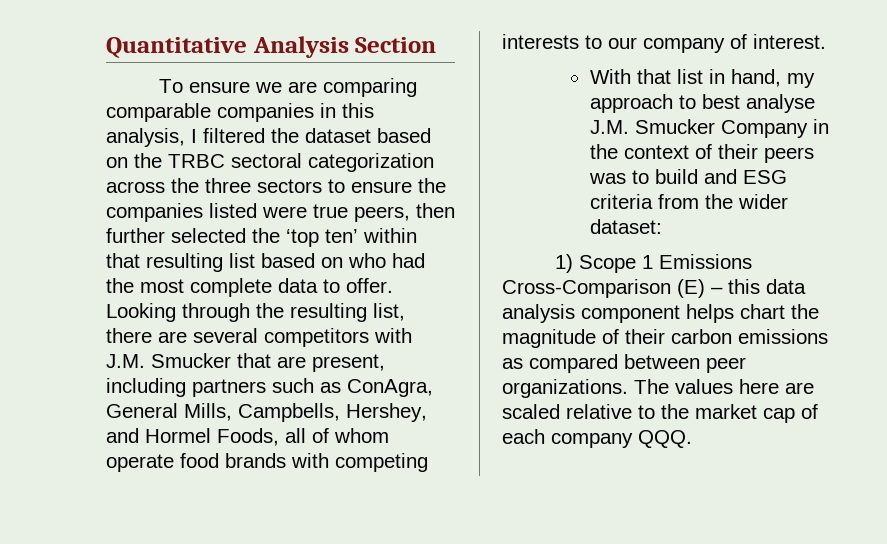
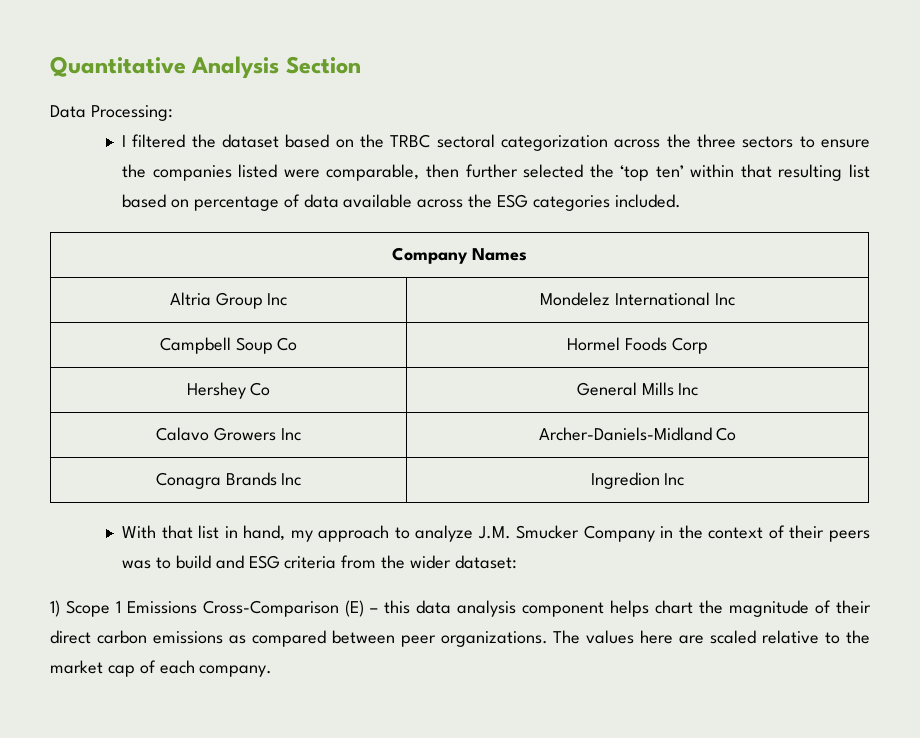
- To ensure we are comparing comparable companies in this analysis, I filtered the dataset based on the TRBC sectoral categorization across the three sectors to ensure the companies listed were true peers, then further selected the ‘top ten’ within that resulting list based on who had the most complete data to offer. Looking through the resulting list, there are several competitors with J.M. Smucker that are present, including partners such as ConAgra, General Mills, Campbells, Hershey, and Hormel Foods, all of whom operate food brands with competing interests to our company of interest.
+ Data Processing:
+ I filtered the dataset based on the TRBC sectoral categorization across the three sectors to ensure the companies listed were comparable, then further selected the ‘top ten’ within that resulting list based on percentage of data available across the ESG categories included.
+ Company Names
+ Altria Group Inc | Mondelez International Inc
+ Campbell Soup Co | Hormel Foods Corp
+ Hershey Co | General Mills Inc
+ Calavo Growers Inc | Archer-Daniels-Midland Co
+ Conagra Brands Inc | Ingredion Inc
- With that list in hand, my approach to best analyse J.M. Smucker Company in the context of their peers was to build and ESG criteria from the wider dataset:
+ With that list in hand, my approach to analyze J.M. Smucker Company in the context of their peers was to build and ESG criteria from the wider dataset:
- 1) Scope 1 Emissions Cross-Comparison (E) – this data analysis component helps chart the magnitude of their carbon emissions as compared between peer organizations.
+ 1) Scope 1 Emissions Cross-Comparison (E) – this data analysis component helps chart the magnitude of their direct carbon emissions as compared between peer organizations.
- The values here are scaled relative to the market cap of each company QQQ.
+ The values here are scaled relative to the market cap of each company.

